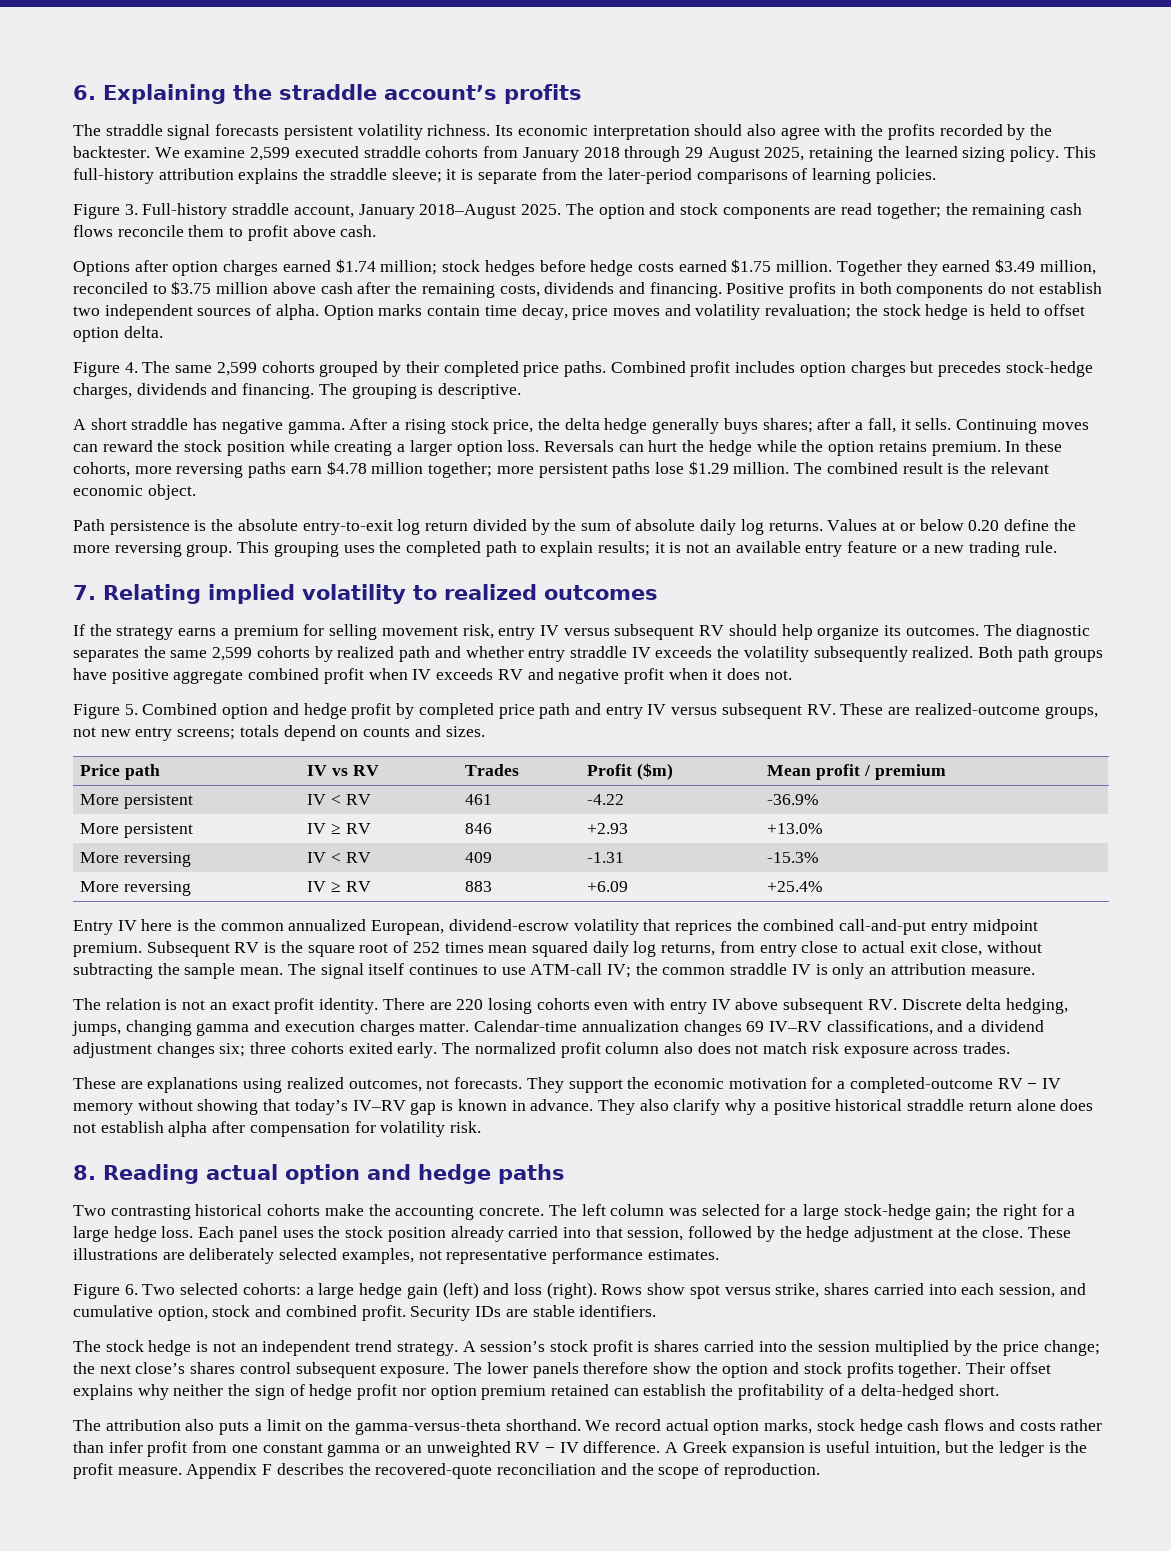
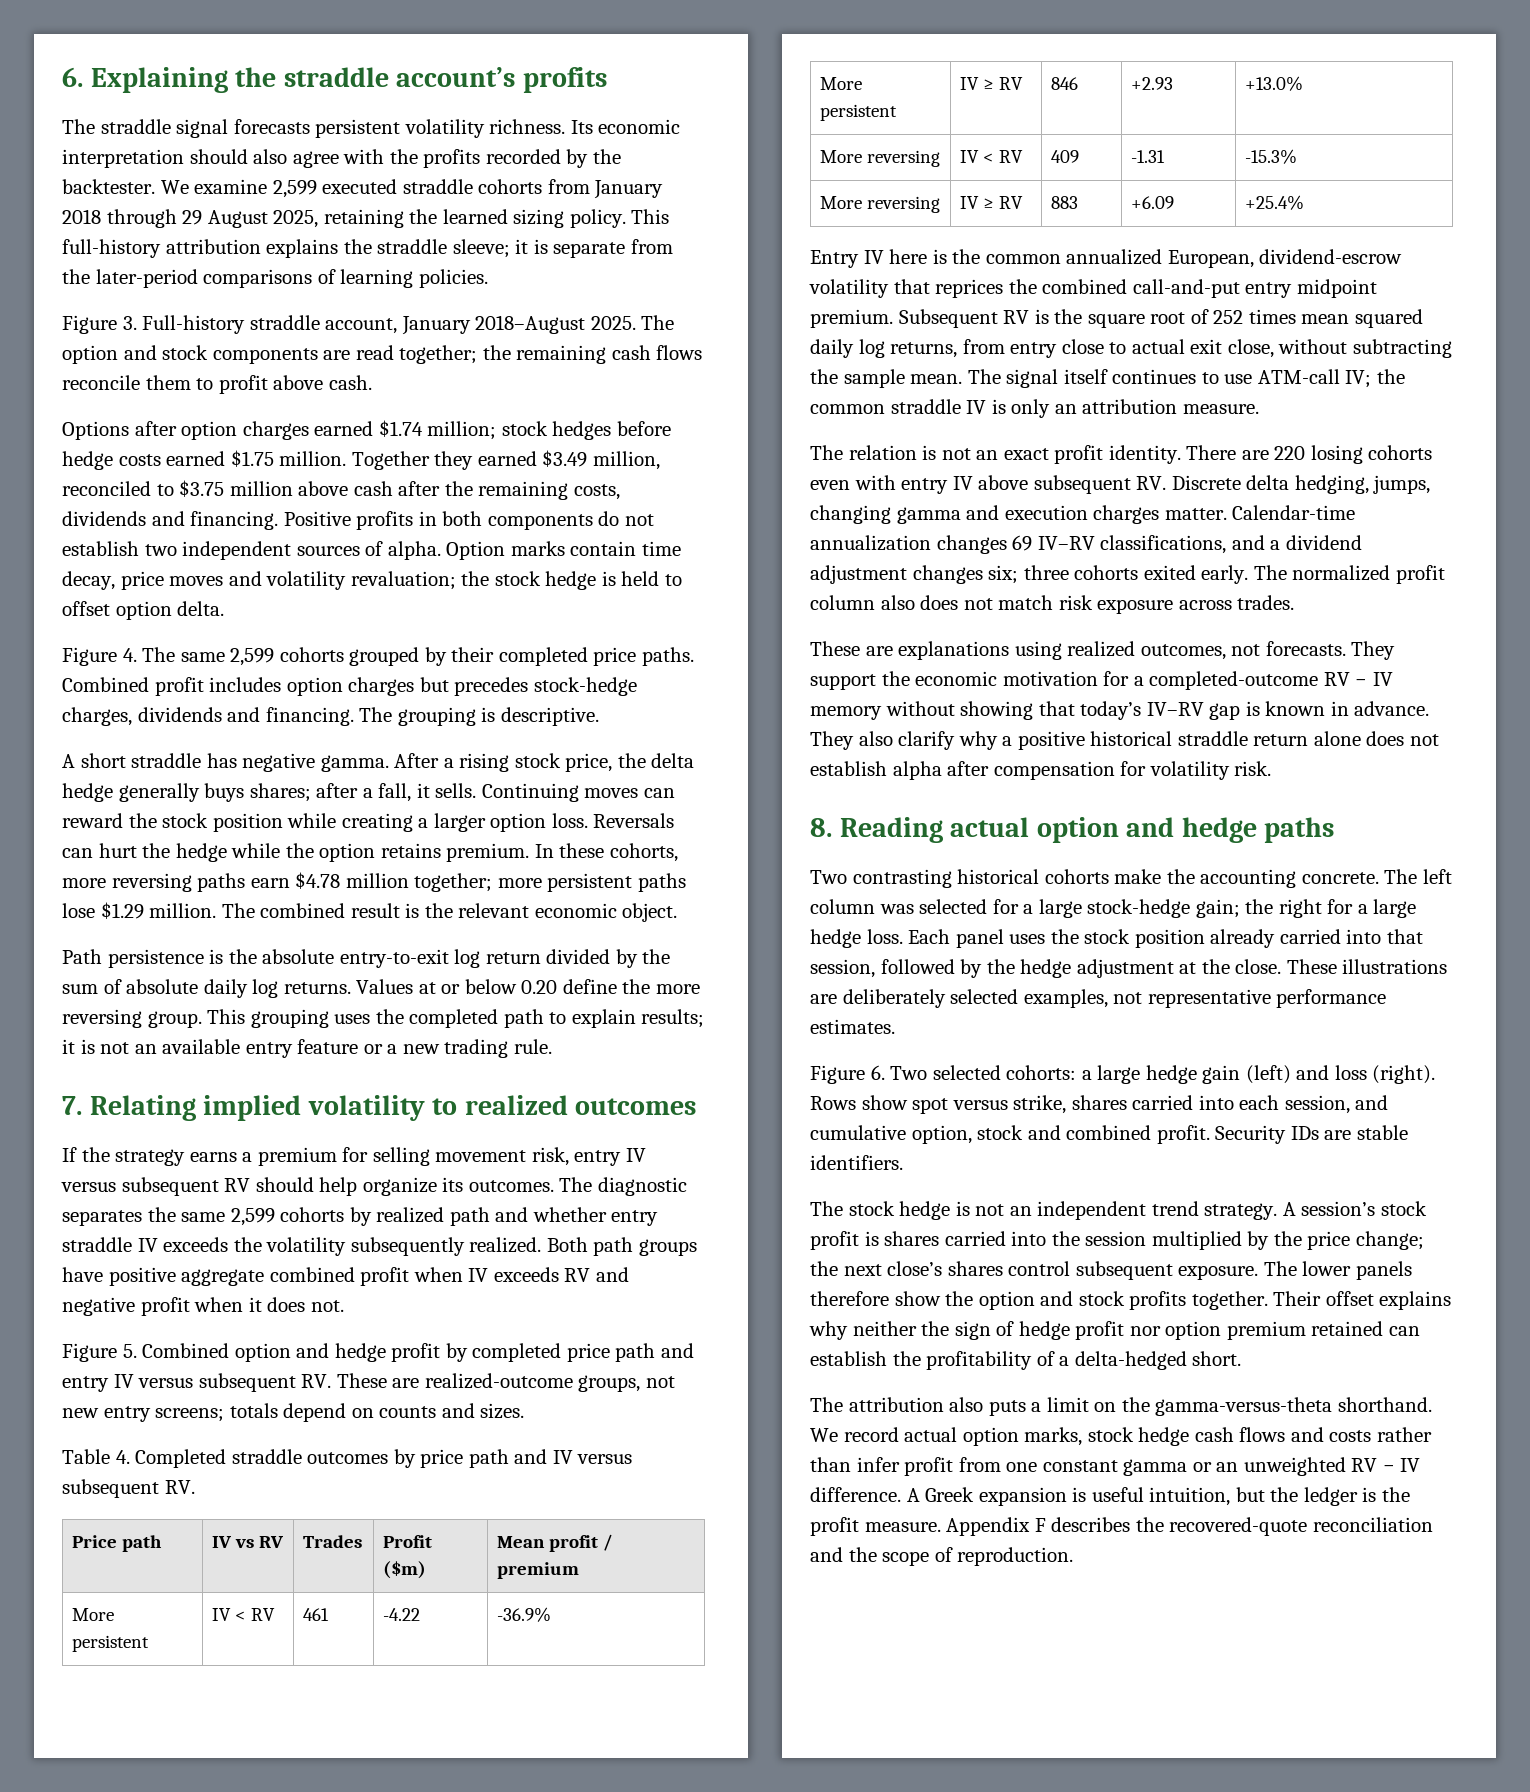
+ Table 4. Completed straddle outcomes by price path and IV versus subsequent RV.

